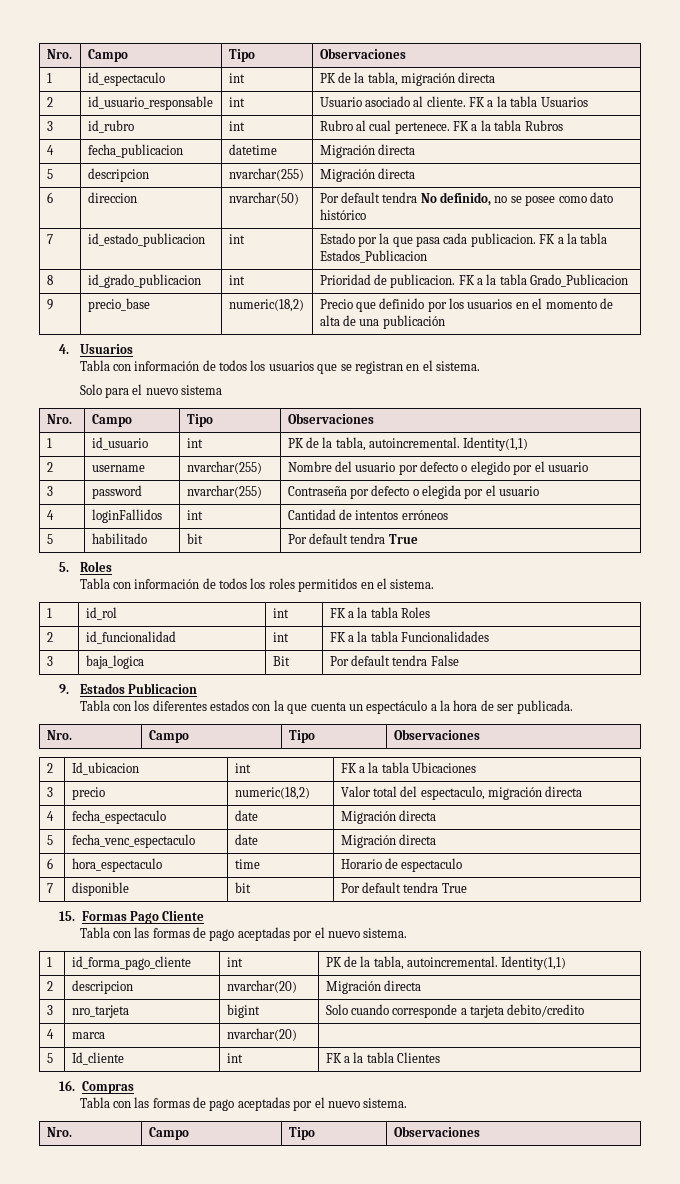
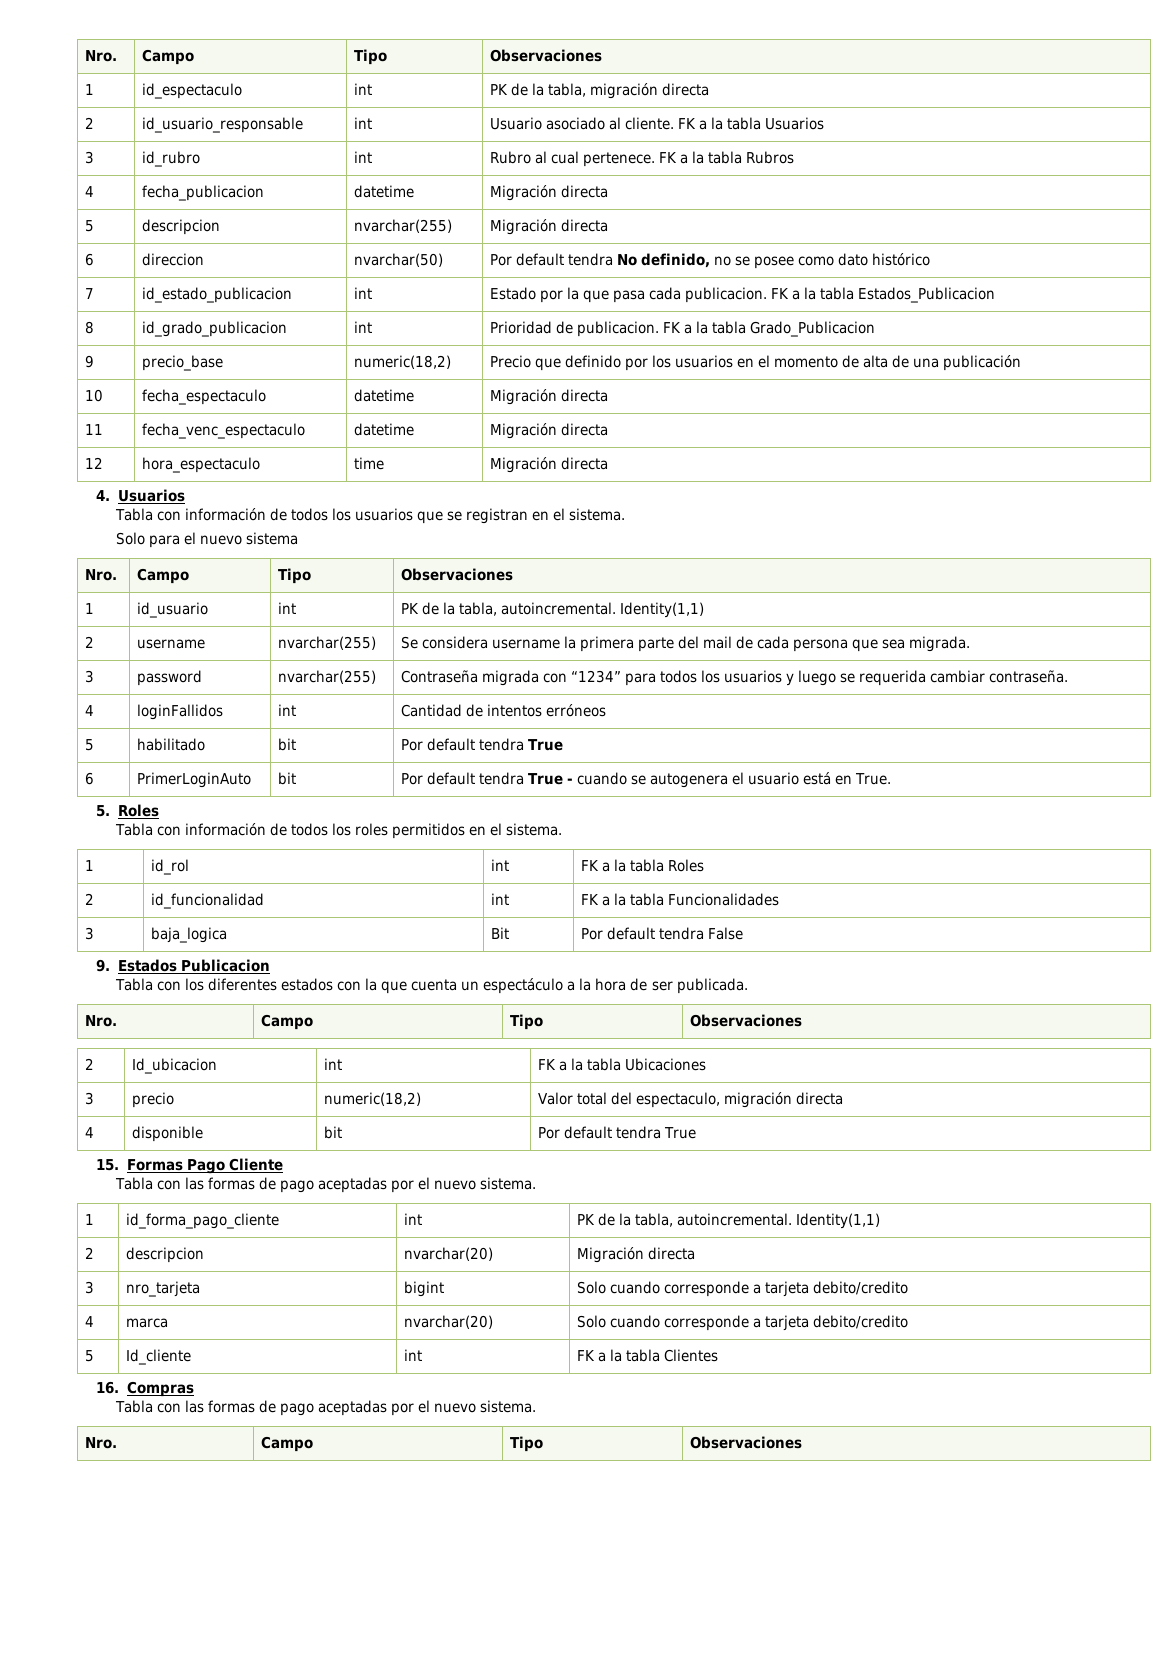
+ 10 | fecha_espectaculo | datetime | Migración directa
+ 11 | fecha_venc_espectaculo | datetime | Migración directa
+ 12 | hora_espectaculo | time | Migración directa
- 2 | username | nvarchar(255) | Nombre del usuario por defecto o elegido por el usuario
- 3 | password | nvarchar(255) | Contraseña por defecto o elegida por el usuario
+ 2 | username | nvarchar(255) | Se considera username la primera parte del mail de cada persona que sea migrada.
+ 3 | password | nvarchar(255) | Contraseña migrada con “1234” para todos los usuarios y luego se requerida cambiar contraseña.
+ 6 | PrimerLoginAuto | bit | Por default tendra True - cuando se autogenera el usuario está en True.
- 4 | fecha_espectaculo | date | Migración directa
- 5 | fecha_venc_espectaculo | date | Migración directa
- 6 | hora_espectaculo | time | Horario de espectaculo
- 7 | disponible | bit | Por default tendra True
+ 4 | disponible | bit | Por default tendra True
- 4 | marca | nvarchar(20) |
+ 4 | marca | nvarchar(20) | Solo cuando corresponde a tarjeta debito/credito

